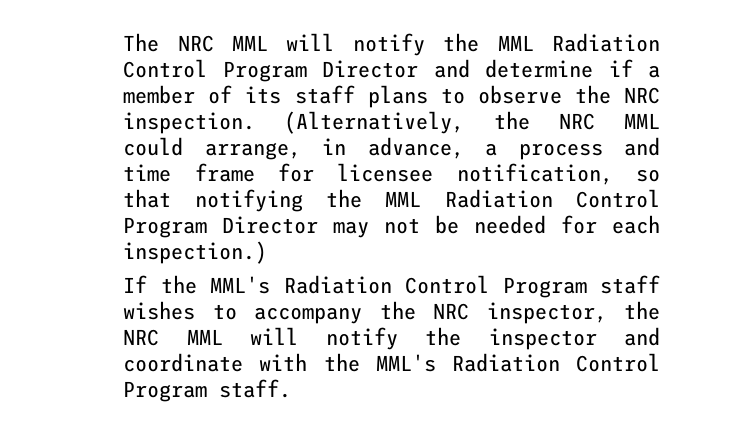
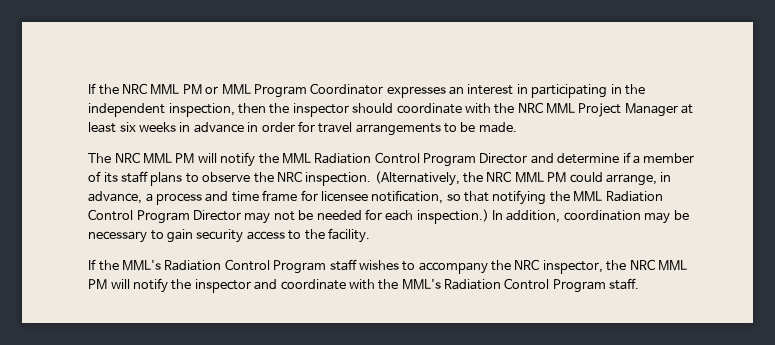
+ If the NRC MML PM or MML Program Coordinator expresses an interest in participating in the independent inspection, then the inspector should coordinate with the NRC MML Project Manager at least six weeks in advance in order for travel arrangements to be made.
- The NRC MML will notify the MML Radiation Control Program Director and determine if a member of its staff plans to observe the NRC inspection.
+ The NRC MML PM will notify the MML Radiation Control Program Director and determine if a member of its staff plans to observe the NRC inspection.
- (Alternatively, the NRC MML could arrange, in advance, a process and time frame for licensee notification, so that notifying the MML Radiation Control Program Director may not be needed for each inspection.)
+ (Alternatively, the NRC MML PM could arrange, in advance, a process and time frame for licensee notification, so that notifying the MML Radiation Control Program Director may not be needed for each inspection.) In addition, coordination may be necessary to gain security access to the facility.
- If the MML's Radiation Control Program staff wishes to accompany the NRC inspector, the NRC MML will notify the inspector and coordinate with the MML's Radiation Control Program staff.
+ If the MML's Radiation Control Program staff wishes to accompany the NRC inspector, the NRC MML PM will notify the inspector and coordinate with the MML's Radiation Control Program staff.

